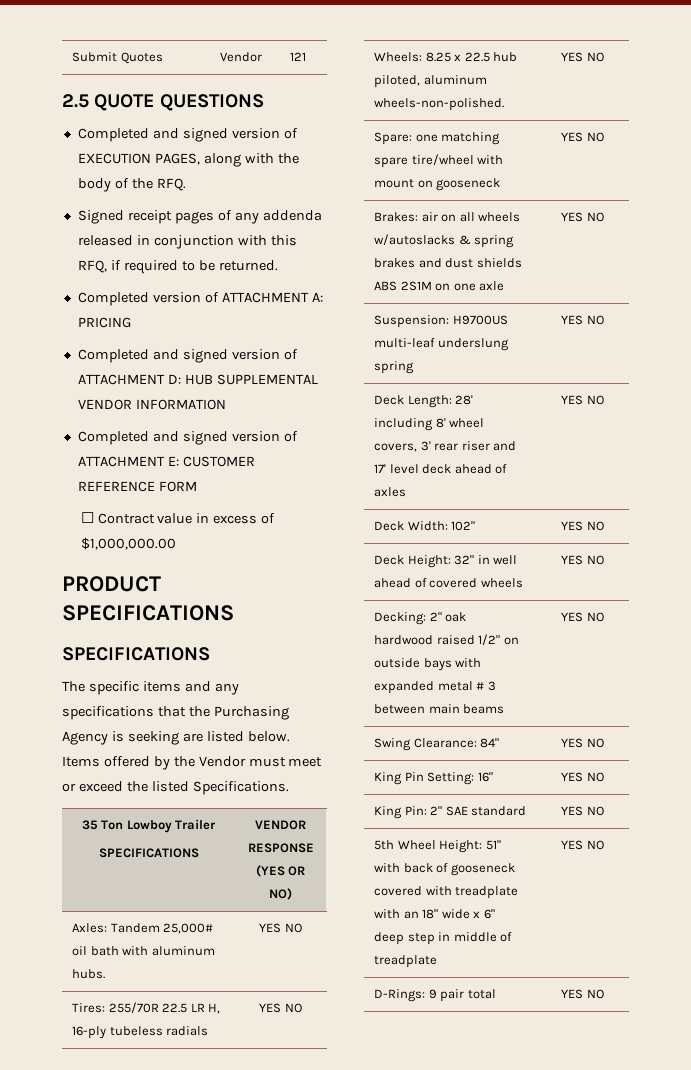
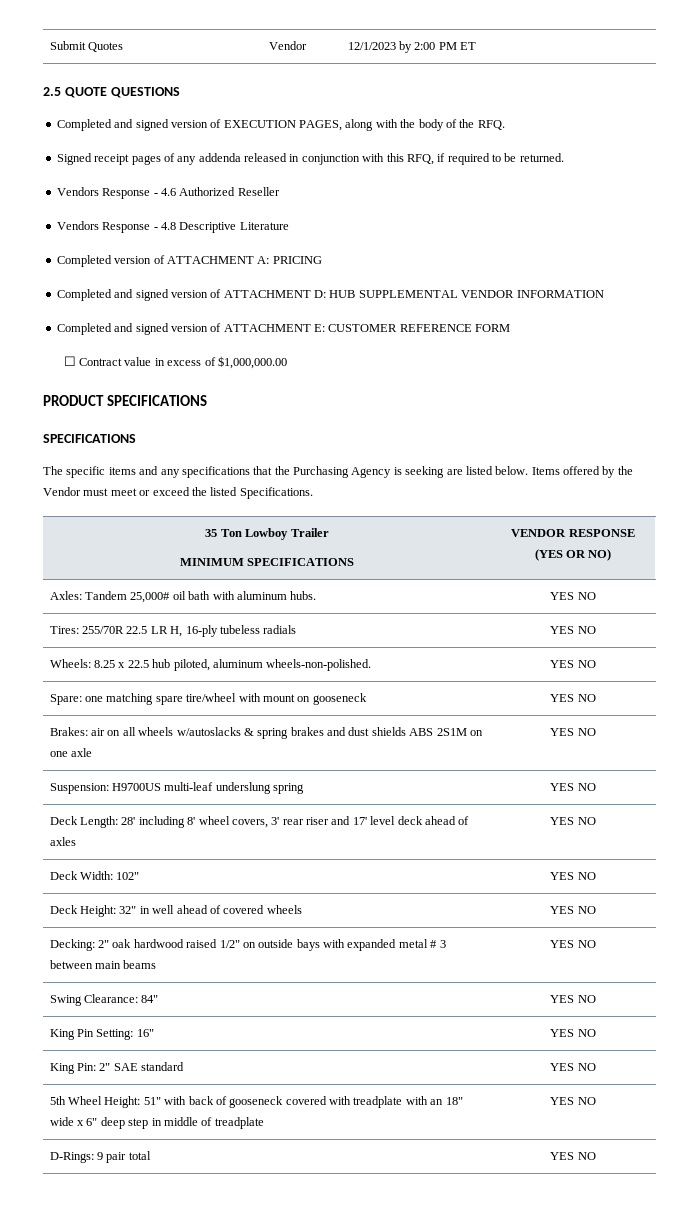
- Submit Quotes | Vendor | 121
+ Submit Quotes | Vendor | 12/1/2023 by 2:00 PM ET
+ Vendors Response - 4.6 Authorized Reseller
+ Vendors Response - 4.8 Descriptive Literature
  35 Ton Lowboy Trailer
- SPECIFICATIONS | VENDOR RESPONSE (YES OR NO)
+ MINIMUM SPECIFICATIONS | VENDOR RESPONSE (YES OR NO)

